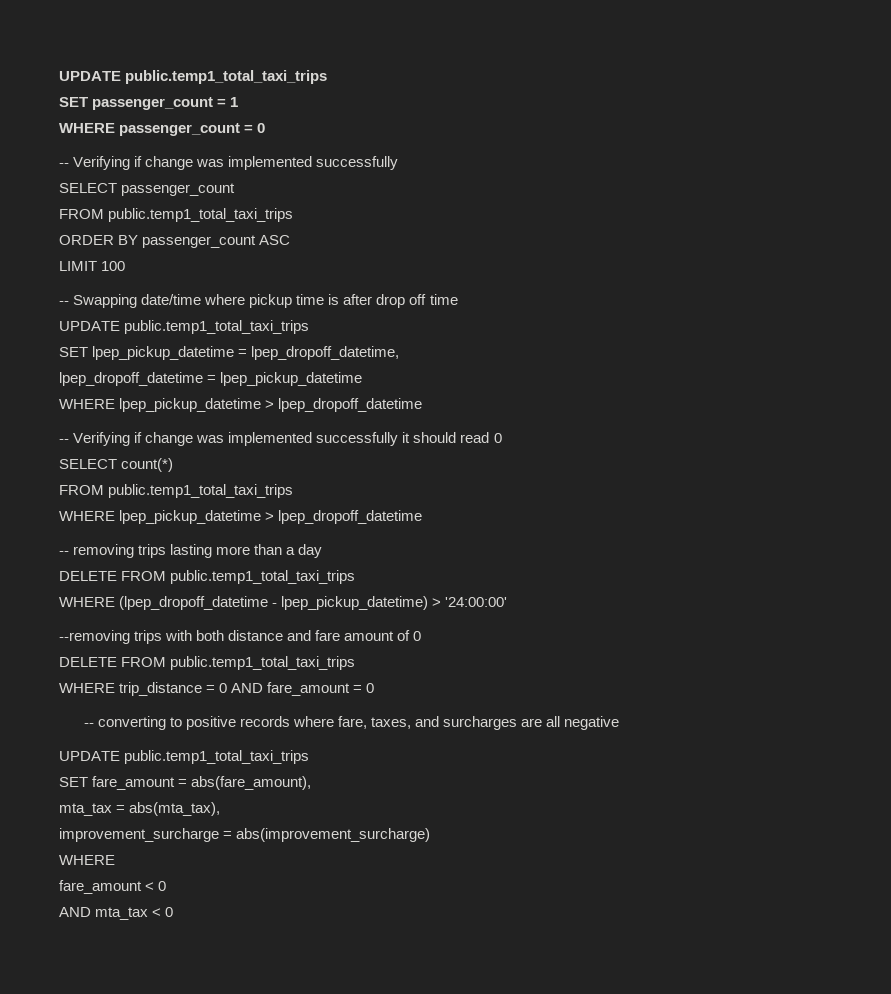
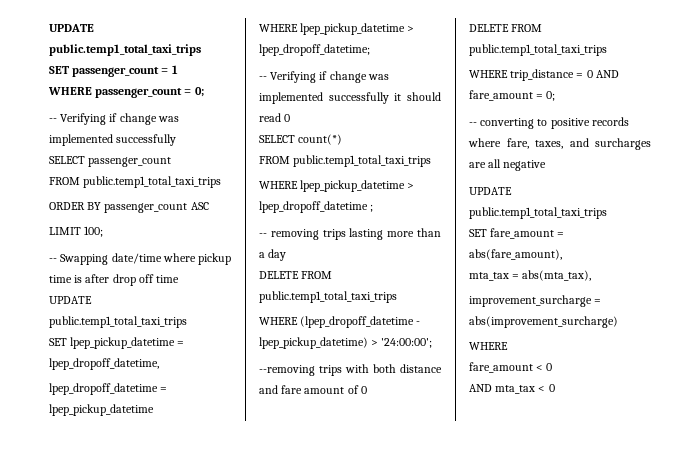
- WHERE passenger_count = 0
+ WHERE passenger_count = 0;
- LIMIT 100
+ LIMIT 100;
  lpep_dropoff_datetime = lpep_pickup_datetime
- WHERE lpep_pickup_datetime > lpep_dropoff_datetime
+ WHERE lpep_pickup_datetime > lpep_dropoff_datetime;
  SELECT count(*)
  FROM public.temp1_total_taxi_trips
- WHERE lpep_pickup_datetime > lpep_dropoff_datetime
+ WHERE lpep_pickup_datetime > lpep_dropoff_datetime ;
- WHERE (lpep_dropoff_datetime - lpep_pickup_datetime) > '24:00:00'
+ WHERE (lpep_dropoff_datetime - lpep_pickup_datetime) > '24:00:00';
- WHERE trip_distance = 0 AND fare_amount = 0
+ WHERE trip_distance = 0 AND fare_amount = 0;

